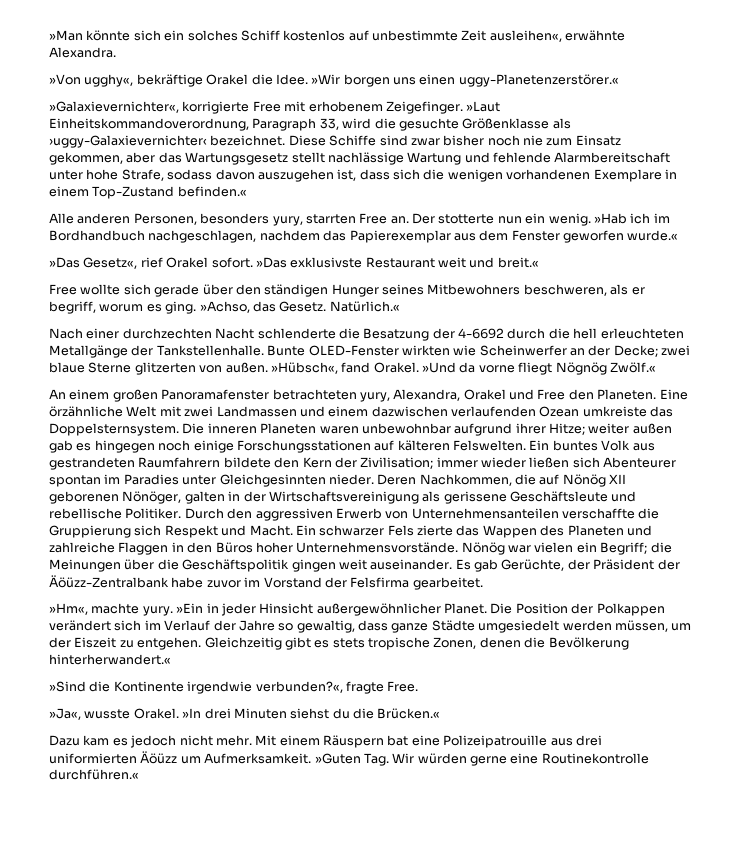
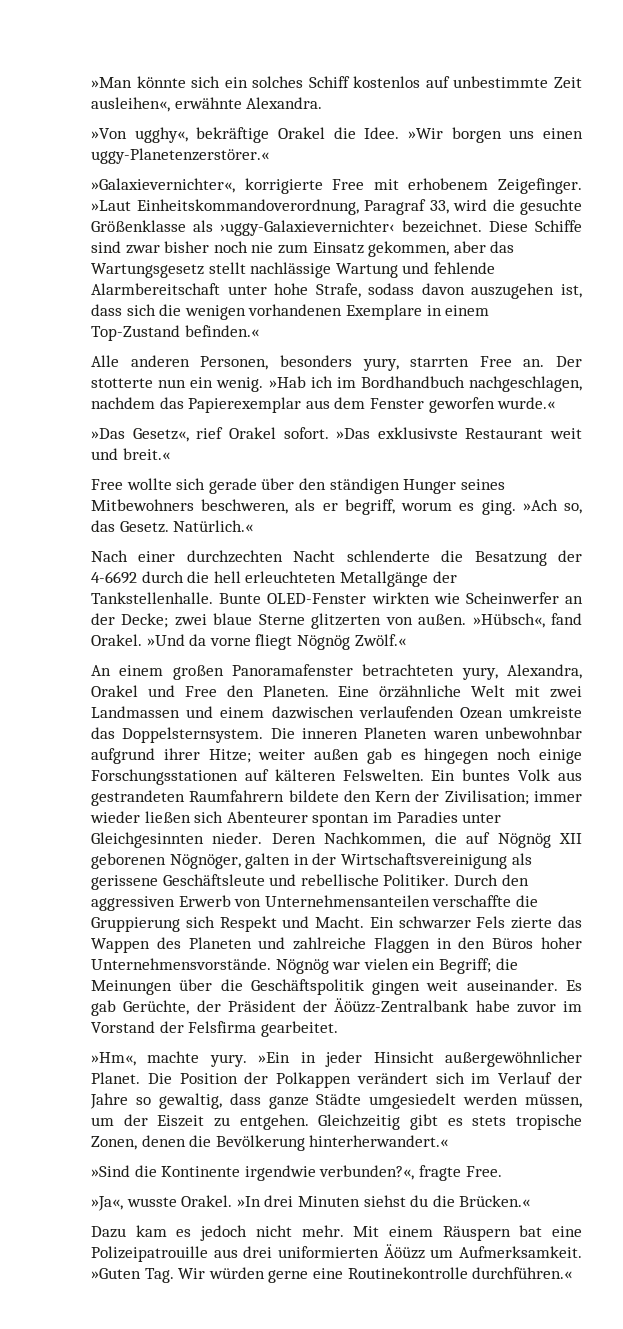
- »Galaxievernichter«, korrigierte Free mit erhobenem Zeigefinger. »Laut Einheitskommandoverordnung, Paragraph 33, wird die gesuchte Größenklasse als ›uggy-Galaxievernichter‹ bezeichnet.
+ »Galaxievernichter«, korrigierte Free mit erhobenem Zeigefinger. »Laut Einheitskommandoverordnung, Paragraf 33, wird die gesuchte Größenklasse als ›uggy-Galaxievernichter‹ bezeichnet.
- Free wollte sich gerade über den ständigen Hunger seines Mitbewohners beschweren, als er begriff, worum es ging. »Achso, das Gesetz.
+ Free wollte sich gerade über den ständigen Hunger seines Mitbewohners beschweren, als er begriff, worum es ging. »Ach so, das Gesetz.
- Deren Nachkommen, die auf Nönög XII geborenen Nönöger, galten in der Wirtschaftsvereinigung als gerissene Geschäftsleute und rebellische Politiker.
+ Deren Nachkommen, die auf Nögnög XII geborenen Nögnöger, galten in der Wirtschaftsvereinigung als gerissene Geschäftsleute und rebellische Politiker.
- Nönög war vielen ein Begriff; die Meinungen über die Geschäftspolitik gingen weit auseinander.
+ Nögnög war vielen ein Begriff; die Meinungen über die Geschäftspolitik gingen weit auseinander.

